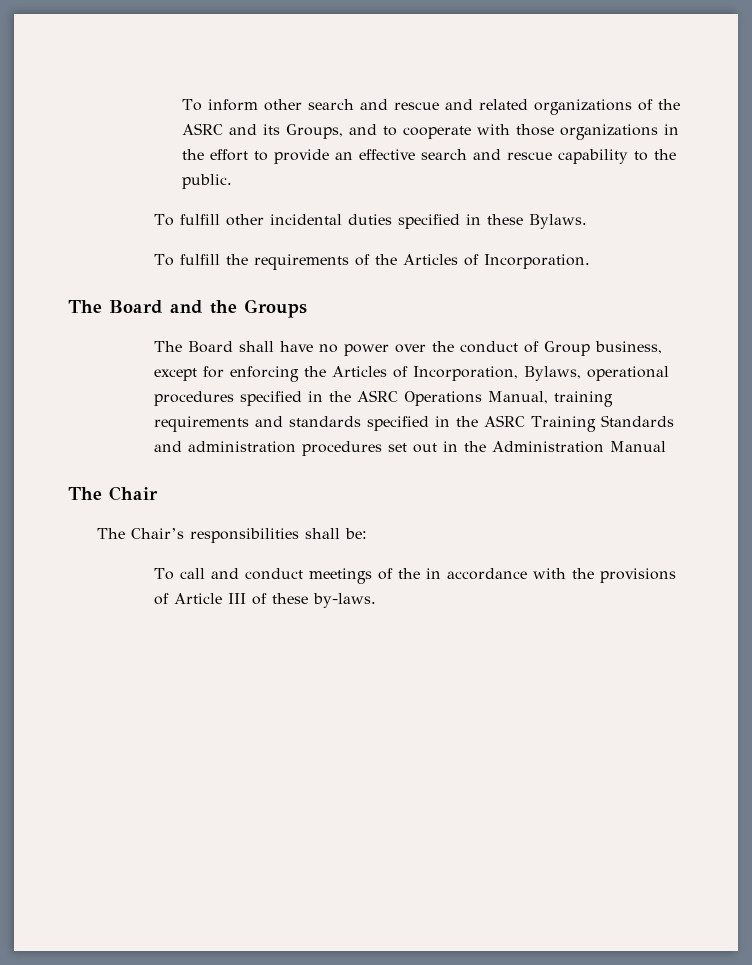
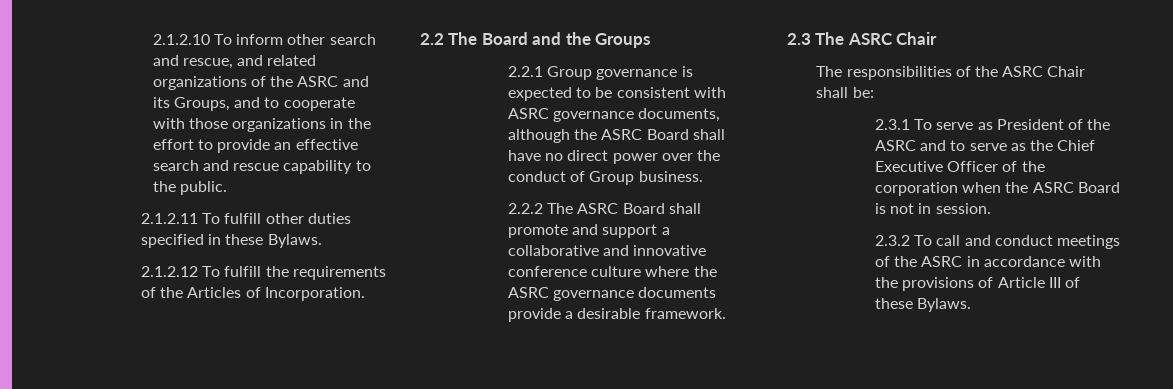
- To inform other search and rescue and related organizations of the ASRC and its Groups, and to cooperate with those organizations in the effort to provide an effective search and rescue capability to the public.
+ 2.1.2.10 To inform other search and rescue, and related organizations of the ASRC and its Groups, and to cooperate with those organizations in the effort to provide an effective search and rescue capability to the public.
- To fulfill other incidental duties specified in these Bylaws.
+ 2.1.2.11 To fulfill other duties specified in these Bylaws.
- To fulfill the requirements of the Articles of Incorporation.
+ 2.1.2.12 To fulfill the requirements of the Articles of Incorporation.
- The Board and the Groups
+ 2.2 The Board and the Groups
- The Board shall have no power over the conduct of Group business, except for enforcing the Articles of Incorporation, Bylaws, operational procedures specified in the ASRC Operations Manual, training requirements and standards specified in the ASRC Training Standards and administration procedures set out in the Administration Manual
- The Chair
- The Chair’s responsibilities shall be:
- To call and conduct meetings of the in accordance with the provisions of Article III of these by-laws.
+ 2.2.1 Group governance is expected to be consistent with ASRC governance documents, although the ASRC Board shall have no direct power over the conduct of Group business.
+ 2.2.2 The ASRC Board shall promote and support a collaborative and innovative conference culture where the ASRC governance documents provide a desirable framework.
+ 2.3 The ASRC Chair
+ The responsibilities of the ASRC Chair shall be:
+ 2.3.1 To serve as President of the ASRC and to serve as the Chief Executive Officer of the corporation when the ASRC Board is not in session.
+ 2.3.2 To call and conduct meetings of the ASRC in accordance with the provisions of Article III of these Bylaws.

